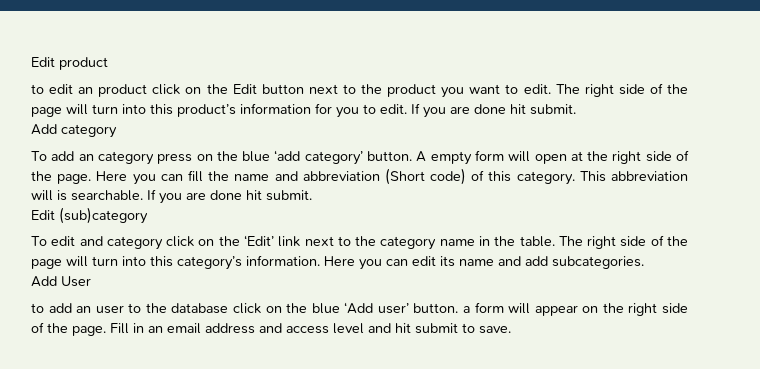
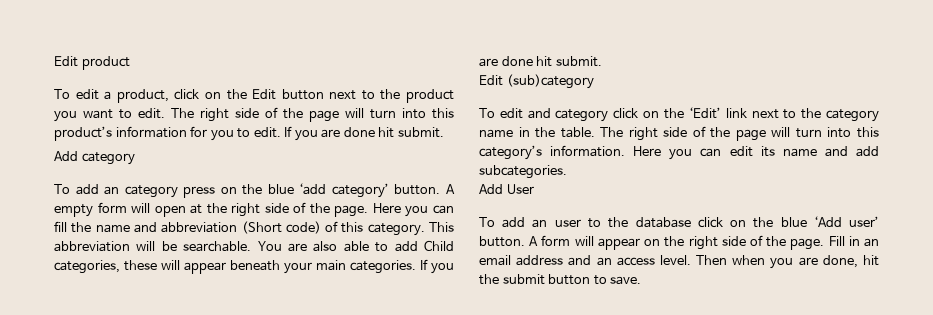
- to edit an product click on the Edit button next to the product you want to edit.
+ To edit a product, click on the Edit button next to the product you want to edit.
- This abbreviation will is searchable.
+ This abbreviation will be searchable. You are also able to add Child categories, these will appear beneath your main categories.
- to add an user to the database click on the blue ‘Add user’ button. a form will appear on the right side of the page.
+ To add an user to the database click on the blue ‘Add user’ button. A form will appear on the right side of the page.
- Fill in an email address and access level and hit submit to save.
+ Fill in an email address and an access level. Then when you are done, hit the submit button to save.

